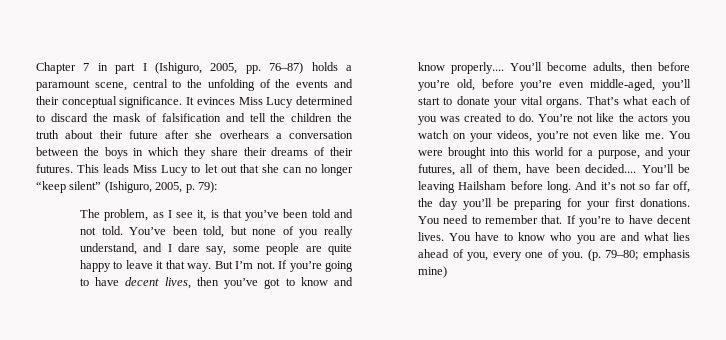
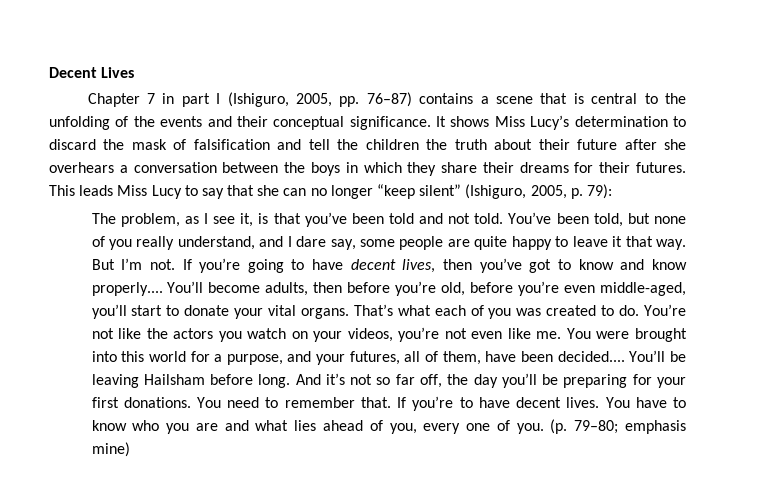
+ Decent Lives
- Chapter 7 in part I (Ishiguro, 2005, pp. 76–87) holds a paramount scene, central to the unfolding of the events and their conceptual significance.
+ Chapter 7 in part I (Ishiguro, 2005, pp. 76–87) contains a scene that is central to the unfolding of the events and their conceptual significance.
- It evinces Miss Lucy determined to discard the mask of falsification and tell the children the truth about their future after she overhears a conversation between the boys in which they share their dreams of their futures.
+ It shows Miss Lucy’s determination to discard the mask of falsification and tell the children the truth about their future after she overhears a conversation between the boys in which they share their dreams for their futures.
- This leads Miss Lucy to let out that she can no longer “keep silent” (Ishiguro, 2005, p. 79):
+ This leads Miss Lucy to say that she can no longer “keep silent” (Ishiguro, 2005, p. 79):

